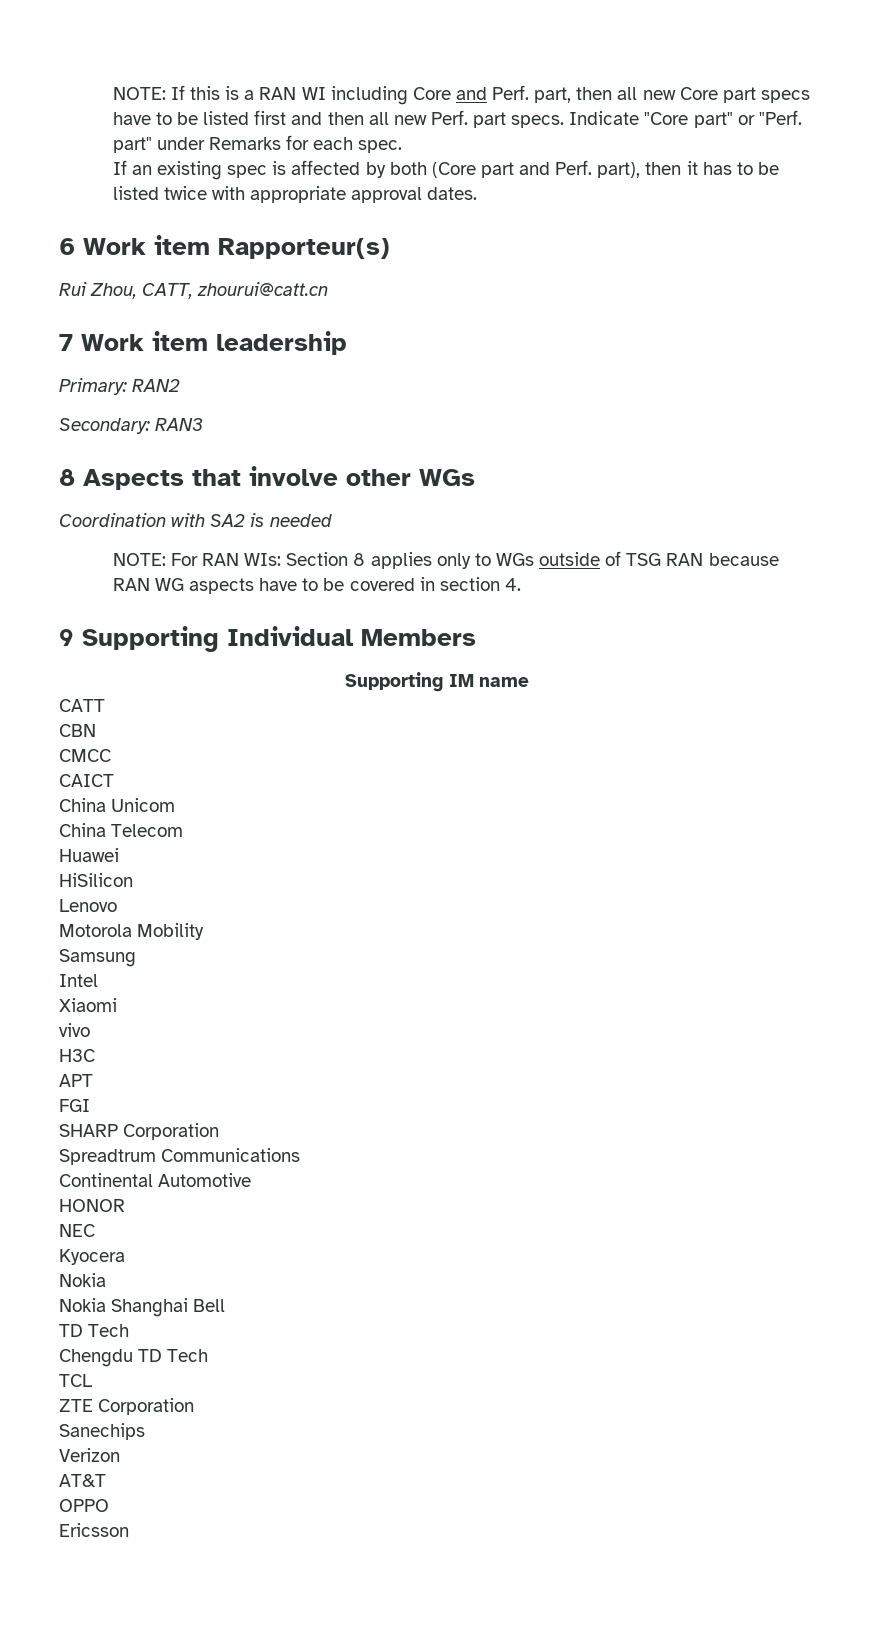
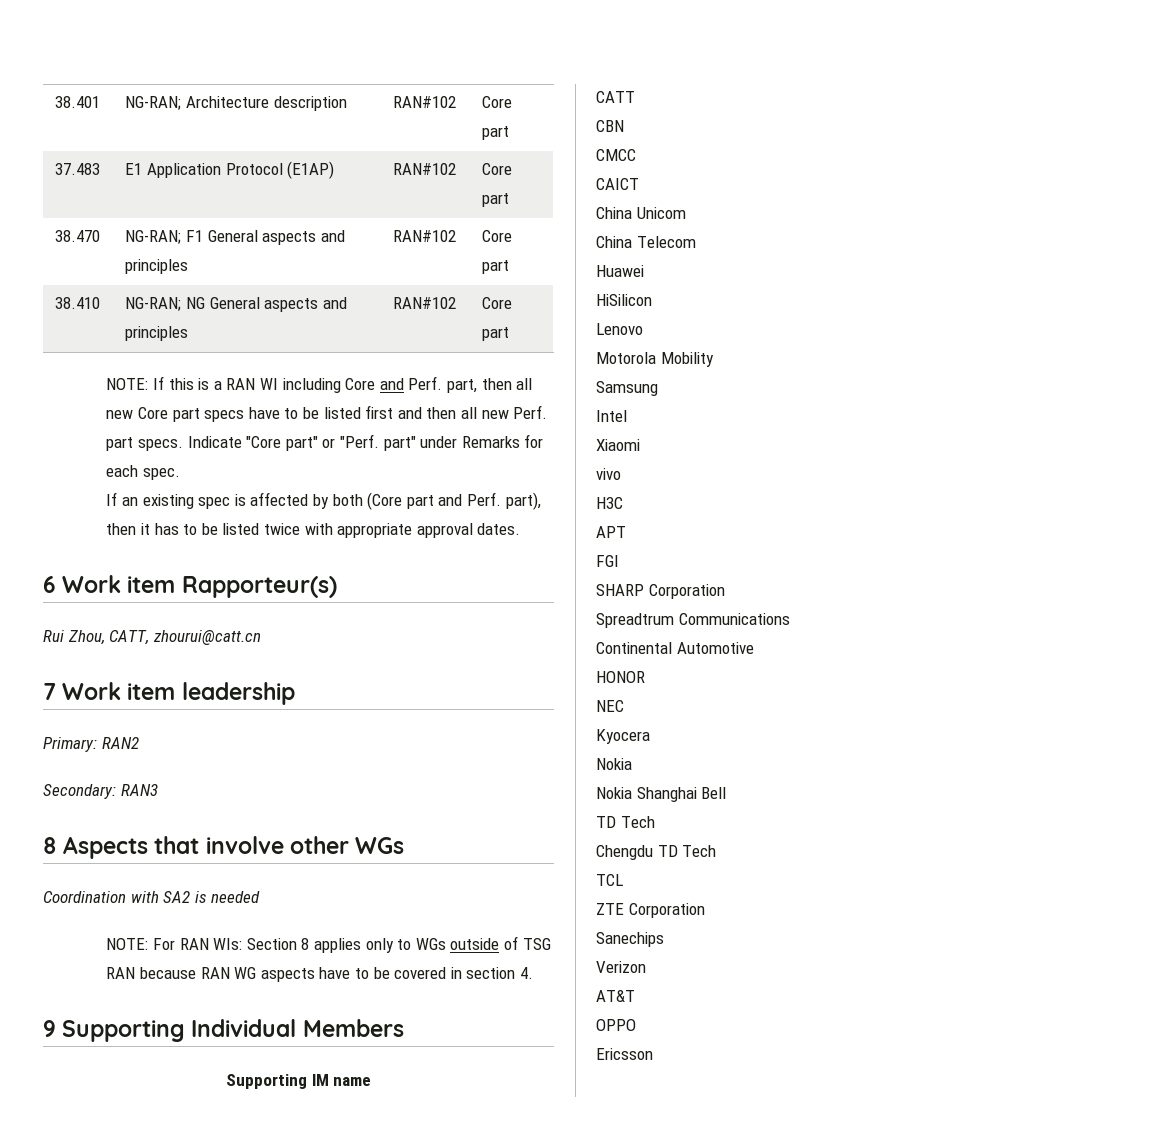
+ 38.401 | NG-RAN; Architecture description | RAN#102 | Core part
+ 37.483 | E1 Application Protocol (E1AP) | RAN#102 | Core part
+ 38.470 | NG-RAN; F1 General aspects and principles | RAN#102 | Core part
+ 38.410 | NG-RAN; NG General aspects and principles | RAN#102 | Core part

